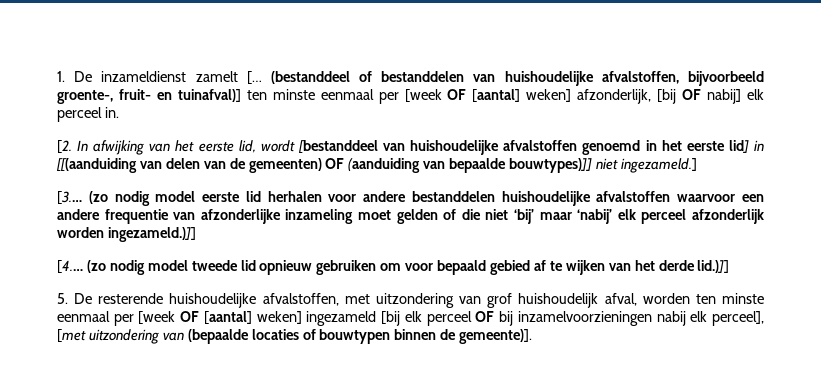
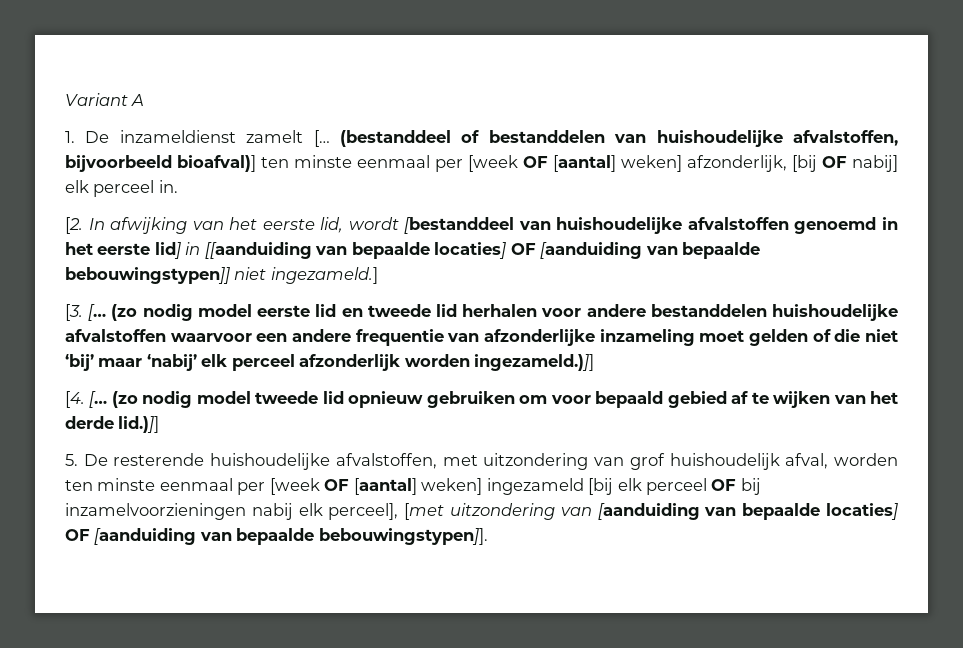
+ Variant A
- (bestanddeel of bestanddelen van huishoudelijke afvalstoffen, bijvoorbeeld groente-, fruit- en tuinafval)] ten minste eenmaal per [week OF [aantal] weken] afzonderlijk, [bij OF nabij] elk perceel in.
+ (bestanddeel of bestanddelen van huishoudelijke afvalstoffen, bijvoorbeeld bioafval)] ten minste eenmaal per [week OF [aantal] weken] afzonderlijk, [bij OF nabij] elk perceel in.
- [2. In afwijking van het eerste lid, wordt [bestanddeel van huishoudelijke afvalstoffen genoemd in het eerste lid] in [[(aanduiding van delen van de gemeenten) OF (aanduiding van bepaalde bouwtypes)]] niet ingezameld.]
+ [2. In afwijking van het eerste lid, wordt [bestanddeel van huishoudelijke afvalstoffen genoemd in het eerste lid] in [[aanduiding van bepaalde locaties] OF [aanduiding van bepaalde bebouwingstypen]] niet ingezameld.]
- [3.…
+ [3. […
- (zo nodig model eerste lid herhalen voor andere bestanddelen huishoudelijke afvalstoffen waarvoor een andere frequentie van afzonderlijke inzameling moet gelden of die niet ‘bij’ maar ‘nabij’ elk perceel afzonderlijk worden ingezameld.)]]
+ (zo nodig model eerste lid en tweede lid herhalen voor andere bestanddelen huishoudelijke afvalstoffen waarvoor een andere frequentie van afzonderlijke inzameling moet gelden of die niet ‘bij’ maar ‘nabij’ elk perceel afzonderlijk worden ingezameld.)]]
- [4.…
+ [4. […
- 5. De resterende huishoudelijke afvalstoffen, met uitzondering van grof huishoudelijk afval, worden ten minste eenmaal per [week OF [aantal] weken] ingezameld [bij elk perceel OF bij inzamelvoorzieningen nabij elk perceel], [met uitzondering van (bepaalde locaties of bouwtypen binnen de gemeente)].
+ 5. De resterende huishoudelijke afvalstoffen, met uitzondering van grof huishoudelijk afval, worden ten minste eenmaal per [week OF [aantal] weken] ingezameld [bij elk perceel OF bij inzamelvoorzieningen nabij elk perceel], [met uitzondering van [aanduiding van bepaalde locaties] OF [aanduiding van bepaalde bebouwingstypen]].

